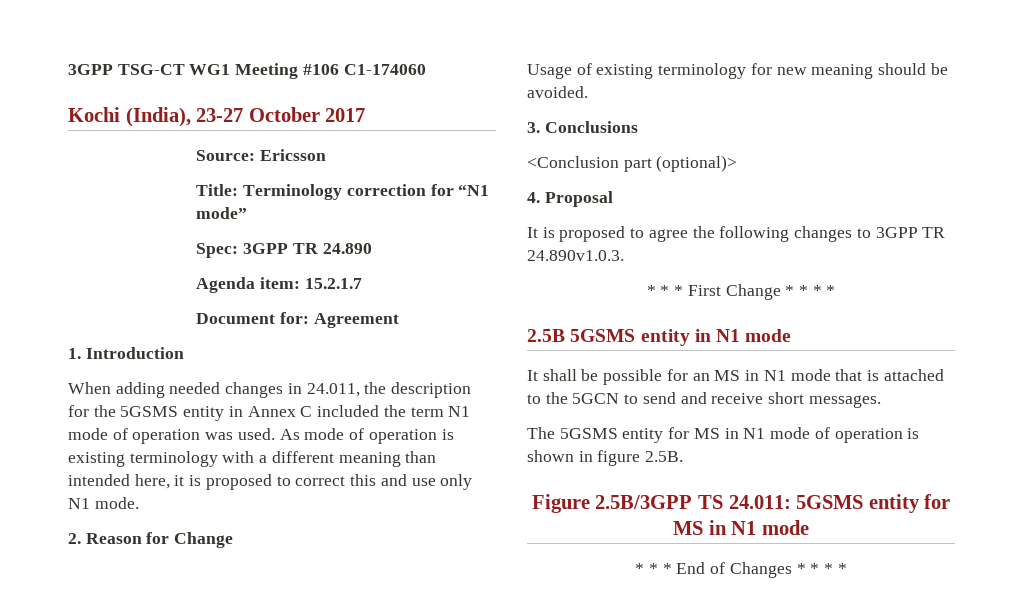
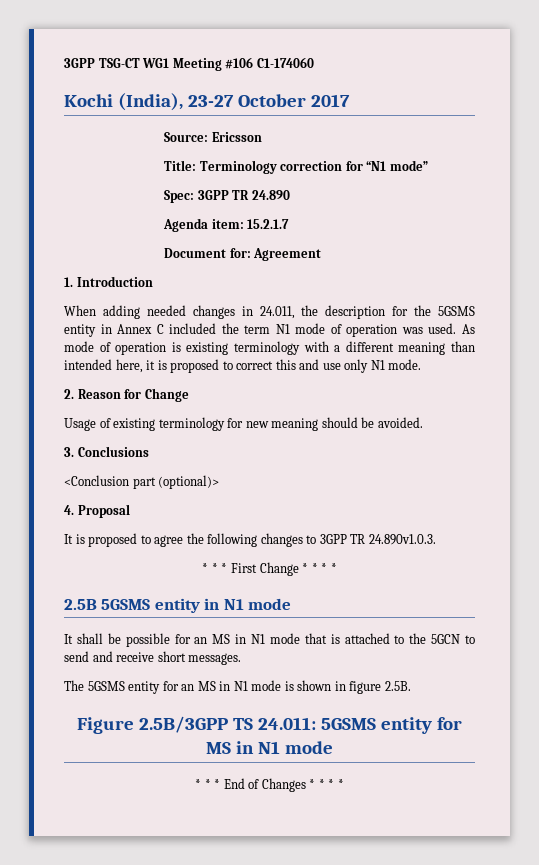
- The 5GSMS entity for MS in N1 mode of operation is shown in figure 2.5B.
+ The 5GSMS entity for an MS in N1 mode is shown in figure 2.5B.

